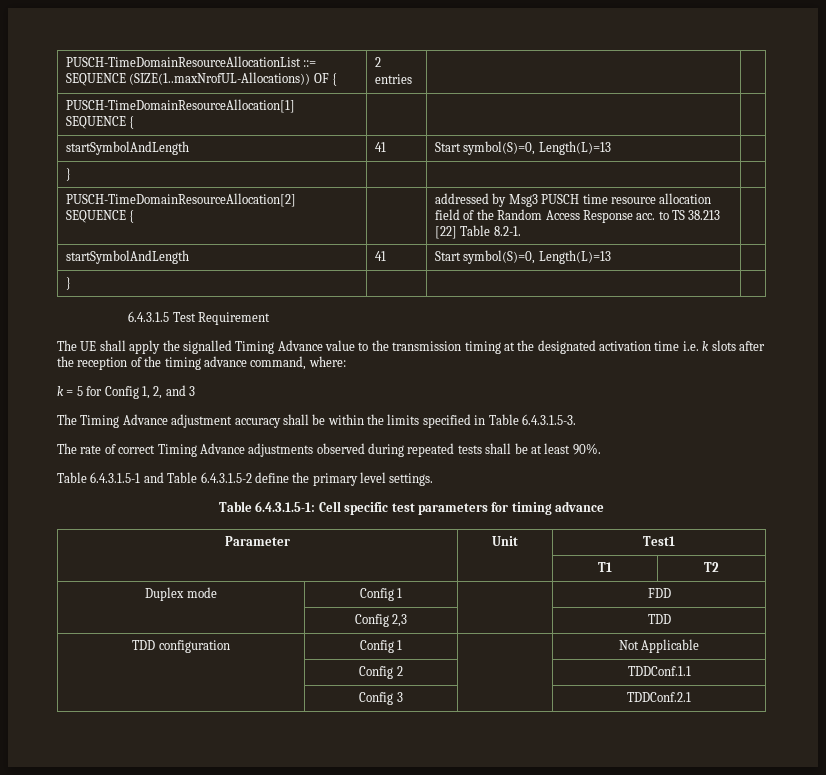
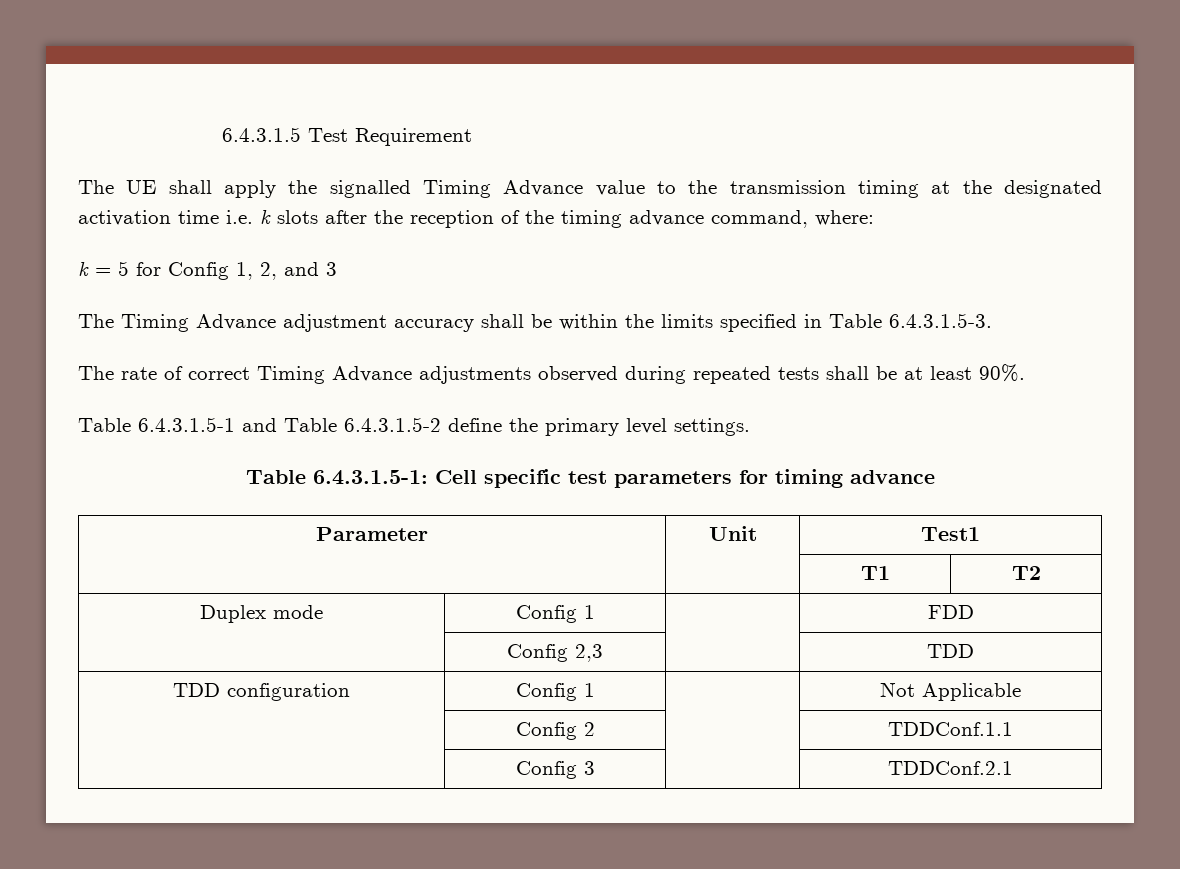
- PUSCH-TimeDomainResourceAllocationList ::= SEQUENCE (SIZE(1..maxNrofUL-Allocations)) OF { | 2 entries | |
- PUSCH-TimeDomainResourceAllocation[1] SEQUENCE { | | |
- startSymbolAndLength | 41 | Start symbol(S)=0, Length(L)=13 |
- } | | |
- PUSCH-TimeDomainResourceAllocation[2] SEQUENCE { | | addressed by Msg3 PUSCH time resource allocation field of the Random Access Response acc. to TS 38.213 [22] Table 8.2-1. |
- startSymbolAndLength | 41 | Start symbol(S)=0, Length(L)=13 |
- } | | |

